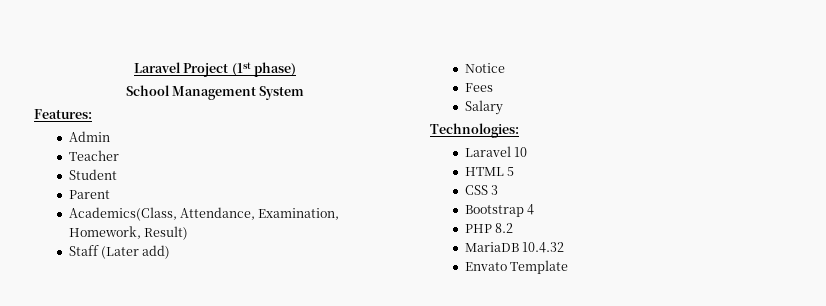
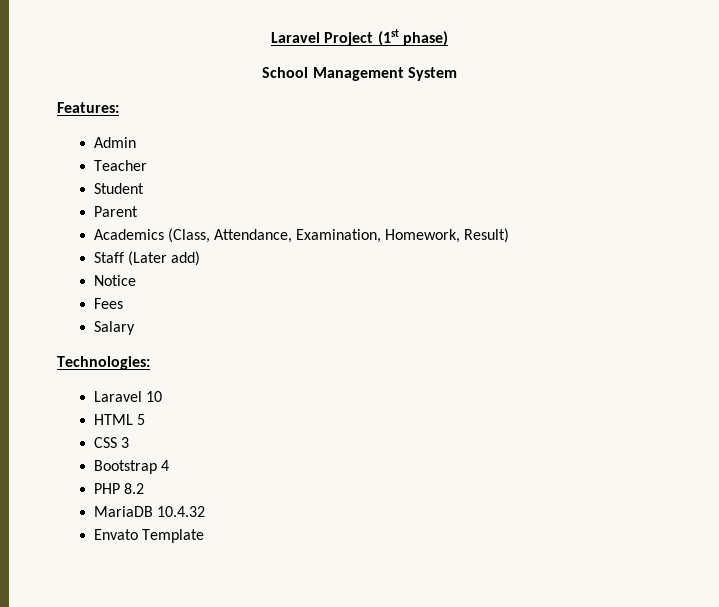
- Academics(Class, Attendance, Examination, Homework, Result)
+ Academics (Class, Attendance, Examination, Homework, Result)

